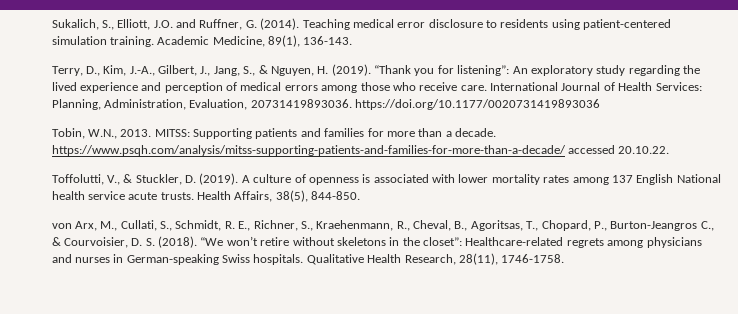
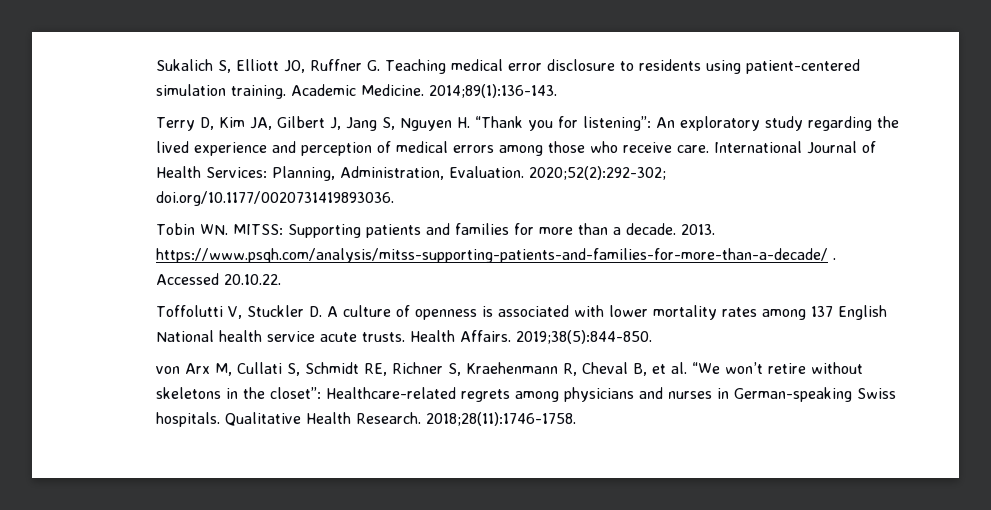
- Sukalich, S., Elliott, J.O. and Ruffner, G. (2014). Teaching medical error disclosure to residents using patient-centered simulation training.
+ Sukalich S, Elliott JO, Ruffner G. Teaching medical error disclosure to residents using patient-centered simulation training.
- Academic Medicine, 89(1), 136-143.
- Terry, D., Kim, J.-A., Gilbert, J., Jang, S., & Nguyen, H. (2019). “Thank you for listening”: An exploratory study regarding the lived experience and perception of medical errors among those who receive care.
+ Academic Medicine. 2014;89(1):136-143.
+ Terry D, Kim JA, Gilbert J, Jang S, Nguyen H. “Thank you for listening”: An exploratory study regarding the lived experience and perception of medical errors among those who receive care.
- International Journal of Health Services: Planning, Administration, Evaluation, 20731419893036. https://doi.org/10.1177/0020731419893036
- Tobin, W.N., 2013. MITSS: Supporting patients and families for more than a decade. https://www.psqh.com/analysis/mitss-supporting-patients-and-families-for-more-than-a-decade/ accessed 20.10.22.
- Toffolutti, V., & Stuckler, D. (2019). A culture of openness is associated with lower mortality rates among 137 English National health service acute trusts.
+ International Journal of Health Services: Planning, Administration, Evaluation. 2020;52(2):292-302; doi.org/10.1177/0020731419893036.
+ Tobin WN. MITSS: Supporting patients and families for more than a decade. 2013. https://www.psqh.com/analysis/mitss-supporting-patients-and-families-for-more-than-a-decade/ . Accessed 20.10.22.
+ Toffolutti V, Stuckler D. A culture of openness is associated with lower mortality rates among 137 English National health service acute trusts.
- Health Affairs, 38(5), 844-850.
- von Arx, M., Cullati, S., Schmidt, R. E., Richner, S., Kraehenmann, R., Cheval, B., Agoritsas, T., Chopard, P., Burton-Jeangros C., & Courvoisier, D. S. (2018). “We won’t retire without skeletons in the closet”: Healthcare-related regrets among physicians and nurses in German-speaking Swiss hospitals.
+ Health Affairs. 2019;38(5):844-850.
+ von Arx M, Cullati S, Schmidt RE, Richner S, Kraehenmann R, Cheval B, et al. “We won’t retire without skeletons in the closet”: Healthcare-related regrets among physicians and nurses in German-speaking Swiss hospitals.
- Qualitative Health Research, 28(11), 1746-1758.
+ Qualitative Health Research. 2018;28(11):1746-1758.

